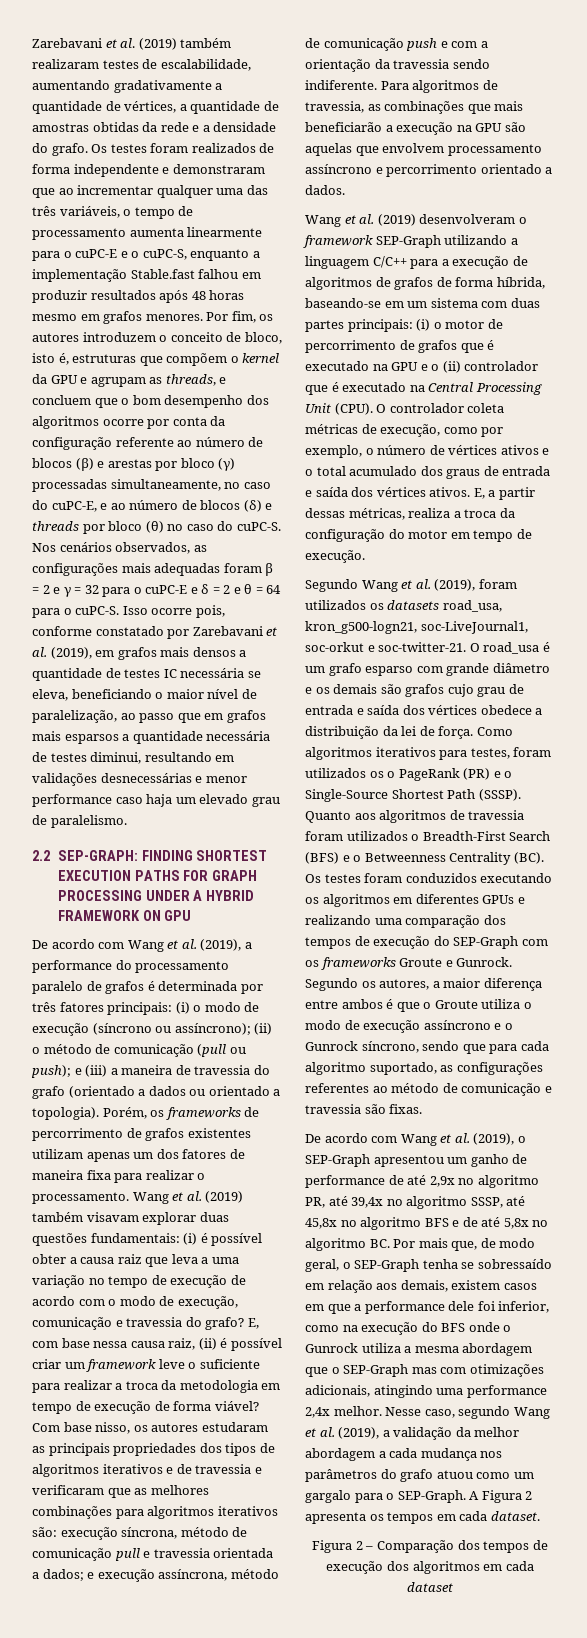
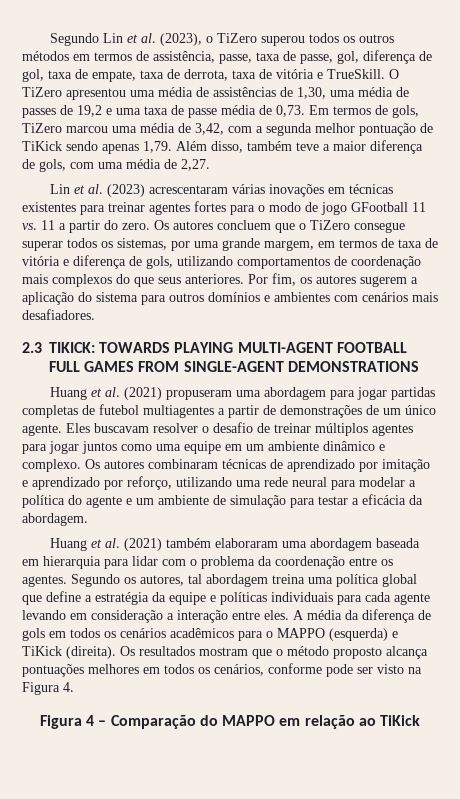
- Zarebavani et al. (2019) também realizaram testes de escalabilidade, aumentando gradativamente a quantidade de vértices, a quantidade de amostras obtidas da rede e a densidade do grafo. Os testes foram realizados de forma independente e demonstraram que ao incrementar qualquer uma das três variáveis, o tempo de processamento aumenta linearmente para o cuPC-E e o cuPC-S, enquanto a implementação Stable.fast falhou em produzir resultados após 48 horas mesmo em grafos menores. Por fim, os autores introduzem o conceito de bloco, isto é, estruturas que compõem o kernel da GPU e agrupam as threads, e concluem que o bom desempenho dos algoritmos ocorre por conta da configuração referente ao número de blocos (β) e arestas por bloco (γ) processadas simultaneamente, no caso do cuPC-E, e ao número de blocos (δ) e threads por bloco (θ) no caso do cuPC-S. Nos cenários observados, as configurações mais adequadas foram β = 2 e γ = 32 para o cuPC-E e δ = 2 e θ = 64 para o cuPC-S. Isso ocorre pois, conforme constatado por Zarebavani et al. (2019), em grafos mais densos a quantidade de testes IC necessária se eleva, beneficiando o maior nível de paralelização, ao passo que em grafos mais esparsos a quantidade necessária de testes diminui, resultando em validações desnecessárias e menor performance caso haja um elevado grau de paralelismo.
- 2.2 SEP-GRAPH: FINDING SHORTEST EXECUTION PATHS FOR GRAPH PROCESSING UNDER A HYBRID FRAMEWORK ON GPU
- De acordo com Wang et al. (2019), a performance do processamento paralelo de grafos é determinada por três fatores principais: (i) o modo de execução (síncrono ou assíncrono); (ii) o método de comunicação (pull ou push); e (iii) a maneira de travessia do grafo (orientado a dados ou orientado a topologia). Porém, os frameworks de percorrimento de grafos existentes utilizam apenas um dos fatores de maneira fixa para realizar o processamento. Wang et al. (2019) também visavam explorar duas questões fundamentais: (i) é possível obter a causa raiz que leva a uma variação no tempo de execução de acordo com o modo de execução, comunicação e travessia do grafo? E, com base nessa causa raiz, (ii) é possível criar um framework leve o suficiente para realizar a troca da metodologia em tempo de execução de forma viável? Com base nisso, os autores estudaram as principais propriedades dos tipos de algoritmos iterativos e de travessia e verificaram que as melhores combinações para algoritmos iterativos são: execução síncrona, método de comunicação pull e travessia orientada a dados; e execução assíncrona, método de comunicação push e com a orientação da travessia sendo indiferente. Para algoritmos de travessia, as combinações que mais beneficiarão a execução na GPU são aquelas que envolvem processamento assíncrono e percorrimento orientado a dados.
- Wang et al. (2019) desenvolveram o framework SEP-Graph utilizando a linguagem C/C++ para a execução de algoritmos de grafos de forma híbrida, baseando-se em um sistema com duas partes principais: (i) o motor de percorrimento de grafos que é executado na GPU e o (ii) controlador que é executado na Central Processing Unit (CPU). O controlador coleta métricas de execução, como por exemplo, o número de vértices ativos e o total acumulado dos graus de entrada e saída dos vértices ativos. E, a partir dessas métricas, realiza a troca da configuração do motor em tempo de execução.
- Segundo Wang et al. (2019), foram utilizados os datasets road_usa, kron_g500-logn21, soc-LiveJournal1, soc-orkut e soc-twitter-21. O road_usa é um grafo esparso com grande diâmetro e os demais são grafos cujo grau de entrada e saída dos vértices obedece a distribuição da lei de força. Como algoritmos iterativos para testes, foram utilizados os o PageRank (PR) e o Single-Source Shortest Path (SSSP). Quanto aos algoritmos de travessia foram utilizados o Breadth-First Search (BFS) e o Betweenness Centrality (BC). Os testes foram conduzidos executando os algoritmos em diferentes GPUs e realizando uma comparação dos tempos de execução do SEP-Graph com os frameworks Groute e Gunrock. Segundo os autores, a maior diferença entre ambos é que o Groute utiliza o modo de execução assíncrono e o Gunrock síncrono, sendo que para cada algoritmo suportado, as configurações referentes ao método de comunicação e travessia são fixas.
- De acordo com Wang et al. (2019), o SEP-Graph apresentou um ganho de performance de até 2,9x no algoritmo PR, até 39,4x no algoritmo SSSP, até 45,8x no algoritmo BFS e de até 5,8x no algoritmo BC. Por mais que, de modo geral, o SEP-Graph tenha se sobressaído em relação aos demais, existem casos em que a performance dele foi inferior, como na execução do BFS onde o Gunrock utiliza a mesma abordagem que o SEP-Graph mas com otimizações adicionais, atingindo uma performance 2,4x melhor. Nesse caso, segundo Wang et al. (2019), a validação da melhor abordagem a cada mudança nos parâmetros do grafo atuou como um gargalo para o SEP-Graph. A Figura 2 apresenta os tempos em cada dataset.
- Figura 2 – Comparação dos tempos de execução dos algoritmos em cada dataset
+ Segundo Lin et al. (2023), o TiZero superou todos os outros métodos em termos de assistência, passe, taxa de passe, gol, diferença de gol, taxa de empate, taxa de derrota, taxa de vitória e TrueSkill. O TiZero apresentou uma média de assistências de 1,30, uma média de passes de 19,2 e uma taxa de passe média de 0,73. Em termos de gols, TiZero marcou uma média de 3,42, com a segunda melhor pontuação de TiKick sendo apenas 1,79. Além disso, também teve a maior diferença de gols, com uma média de 2,27.
+ Lin et al. (2023) acrescentaram várias inovações em técnicas existentes para treinar agentes fortes para o modo de jogo GFootball 11 vs. 11 a partir do zero. Os autores concluem que o TiZero consegue superar todos os sistemas, por uma grande margem, em termos de taxa de vitória e diferença de gols, utilizando comportamentos de coordenação mais complexos do que seus anteriores. Por fim, os autores sugerem a aplicação do sistema para outros domínios e ambientes com cenários mais desafiadores.
+ 2.3 TIKICK: TOWARDS PLAYING MULTI-AGENT FOOTBALL FULL GAMES FROM SINGLE-AGENT DEMONSTRATIONS
+ Huang et al. (2021) propuseram uma abordagem para jogar partidas completas de futebol multiagentes a partir de demonstrações de um único agente. Eles buscavam resolver o desafio de treinar múltiplos agentes para jogar juntos como uma equipe em um ambiente dinâmico e complexo. Os autores combinaram técnicas de aprendizado por imitação e aprendizado por reforço, utilizando uma rede neural para modelar a política do agente e um ambiente de simulação para testar a eficácia da abordagem.
+ Huang et al. (2021) também elaboraram uma abordagem baseada em hierarquia para lidar com o problema da coordenação entre os agentes. Segundo os autores, tal abordagem treina uma política global que define a estratégia da equipe e políticas individuais para cada agente levando em consideração a interação entre eles. A média da diferença de gols em todos os cenários acadêmicos para o MAPPO (esquerda) e TiKick (direita). Os resultados mostram que o método proposto alcança pontuações melhores em todos os cenários, conforme pode ser visto na Figura 4.
+ Figura 4 – Comparação do MAPPO em relação ao TiKick

